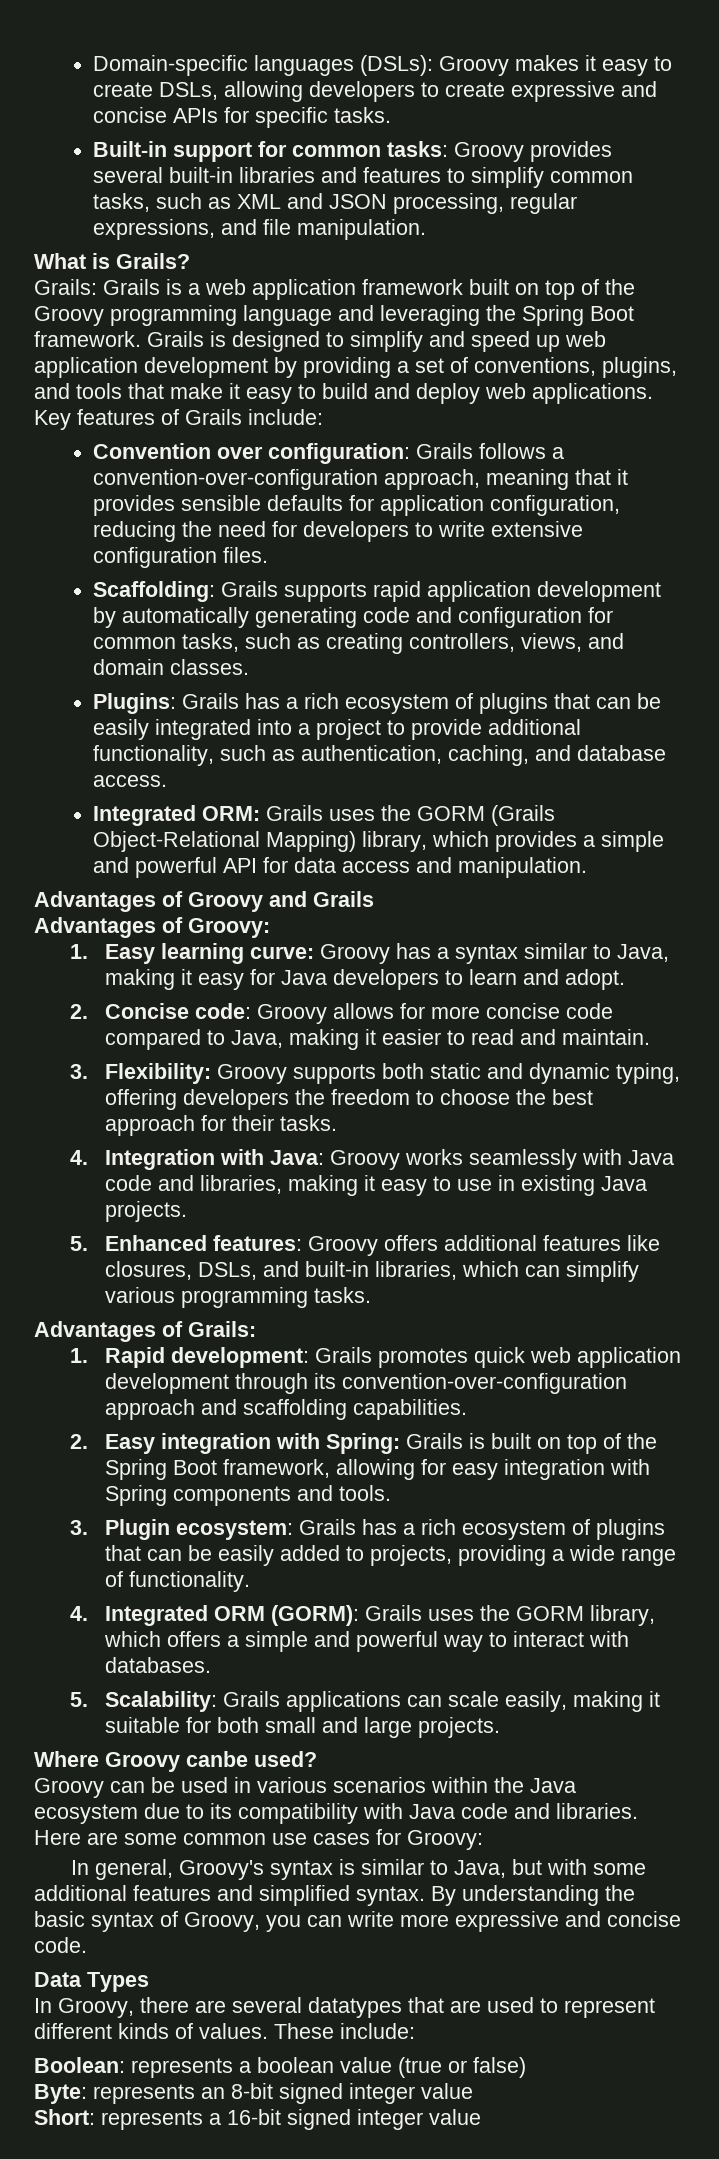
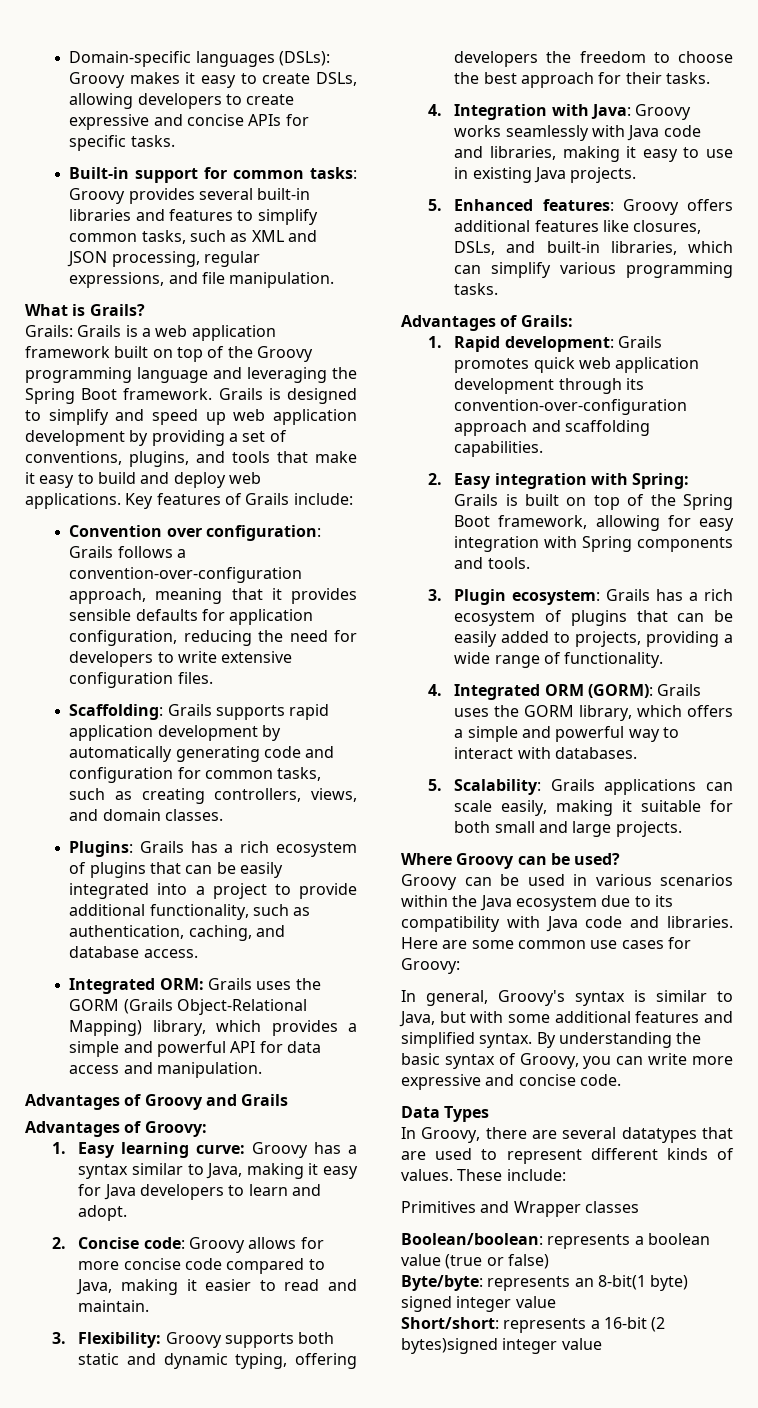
- Where Groovy canbe used?
+ Where Groovy can be used?
- Boolean: represents a boolean value (true or false)
+ Primitives and Wrapper classes
+ Boolean/boolean: represents a boolean value (true or false)
- Byte: represents an 8-bit signed integer value
+ Byte/byte: represents an 8-bit(1 byte) signed integer value
- Short: represents a 16-bit signed integer value
+ Short/short: represents a 16-bit (2 bytes)signed integer value

